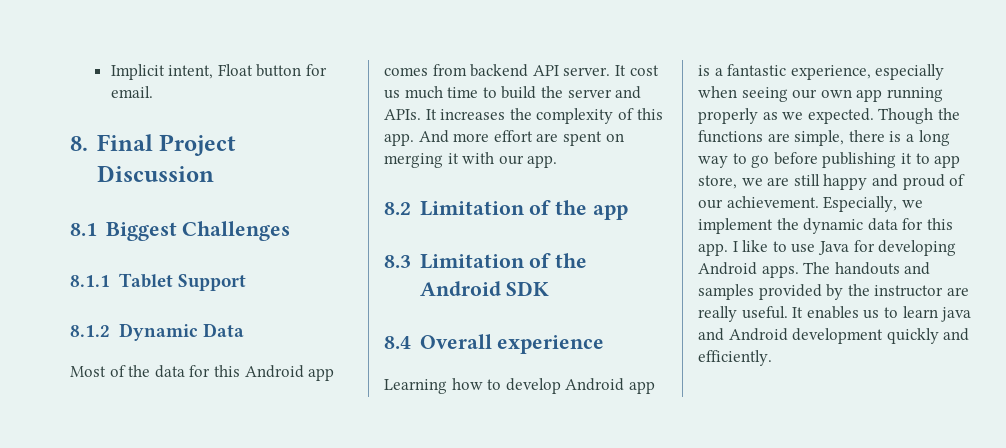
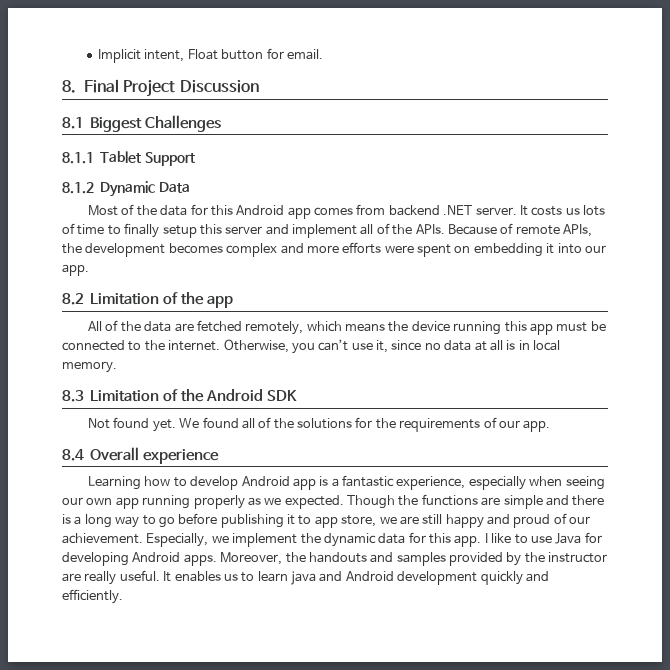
- Most of the data for this Android app comes from backend API server.
+ Most of the data for this Android app comes from backend .NET server.
- It cost us much time to build the server and APIs. It increases the complexity of this app. And more effort are spent on merging it with our app.
+ It costs us lots of time to finally setup this server and implement all of the APIs. Because of remote APIs, the development becomes complex and more efforts were spent on embedding it into our app.
+ All of the data are fetched remotely, which means the device running this app must be connected to the internet. Otherwise, you can’t use it, since no data at all is in local memory.
+ Not found yet. We found all of the solutions for the requirements of our app.
- Though the functions are simple, there is a long way to go before publishing it to app store, we are still happy and proud of our achievement.
+ Though the functions are simple and there is a long way to go before publishing it to app store, we are still happy and proud of our achievement.
- The handouts and samples provided by the instructor are really useful.
+ Moreover, the handouts and samples provided by the instructor are really useful.

